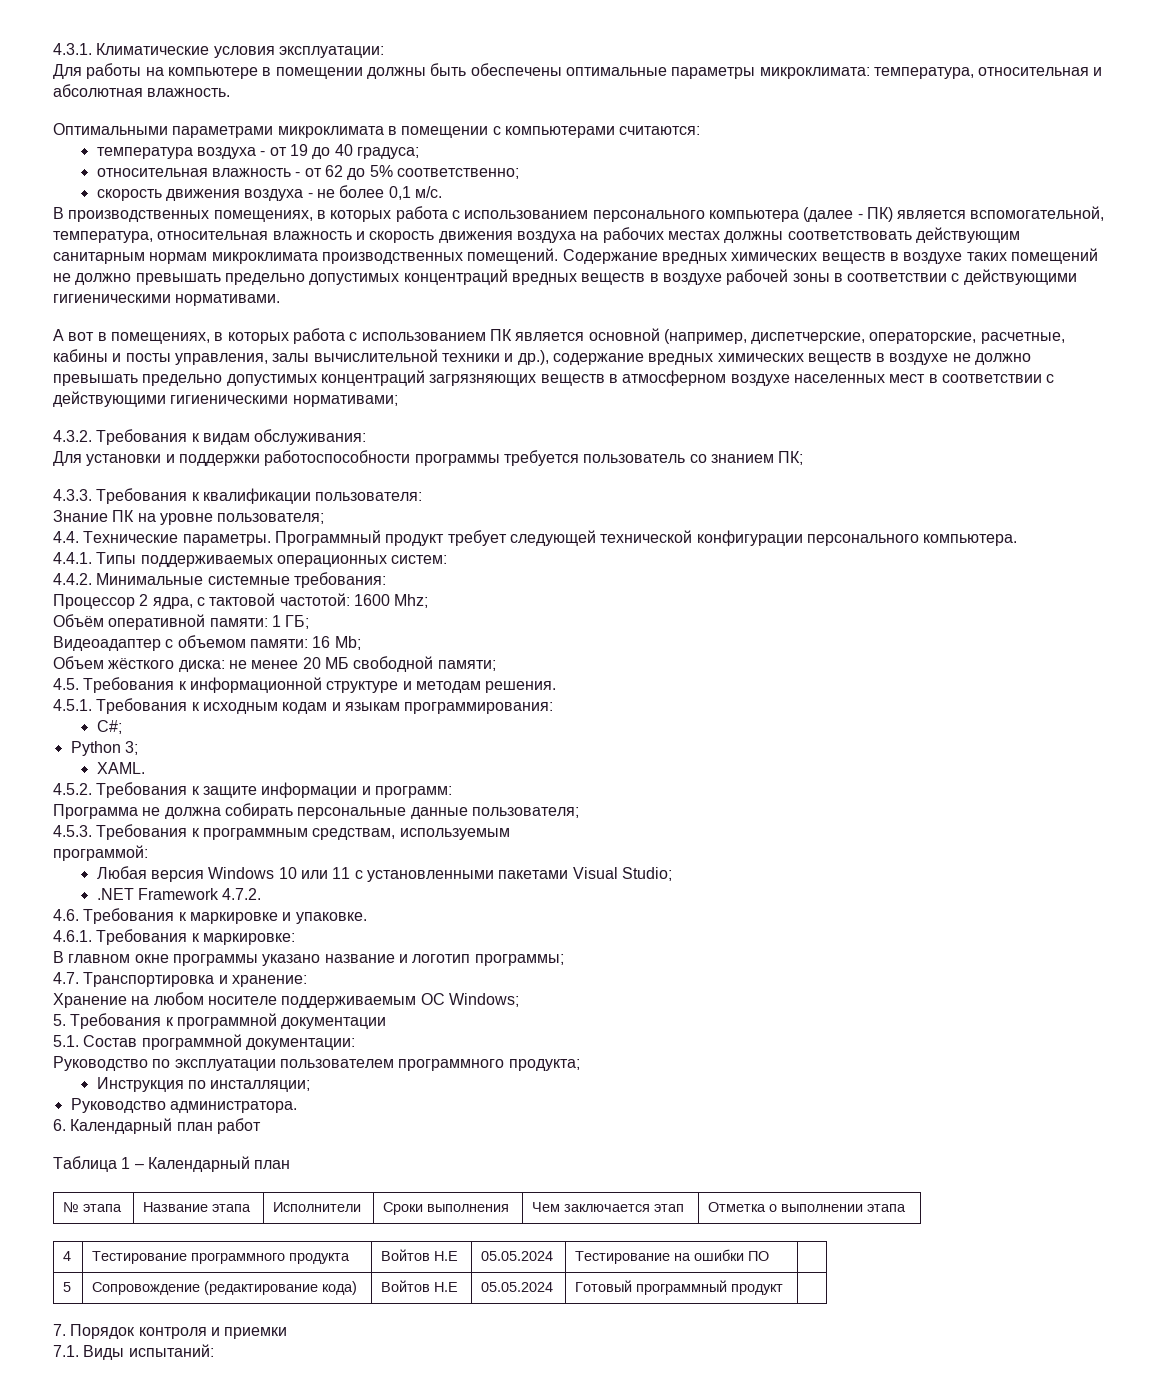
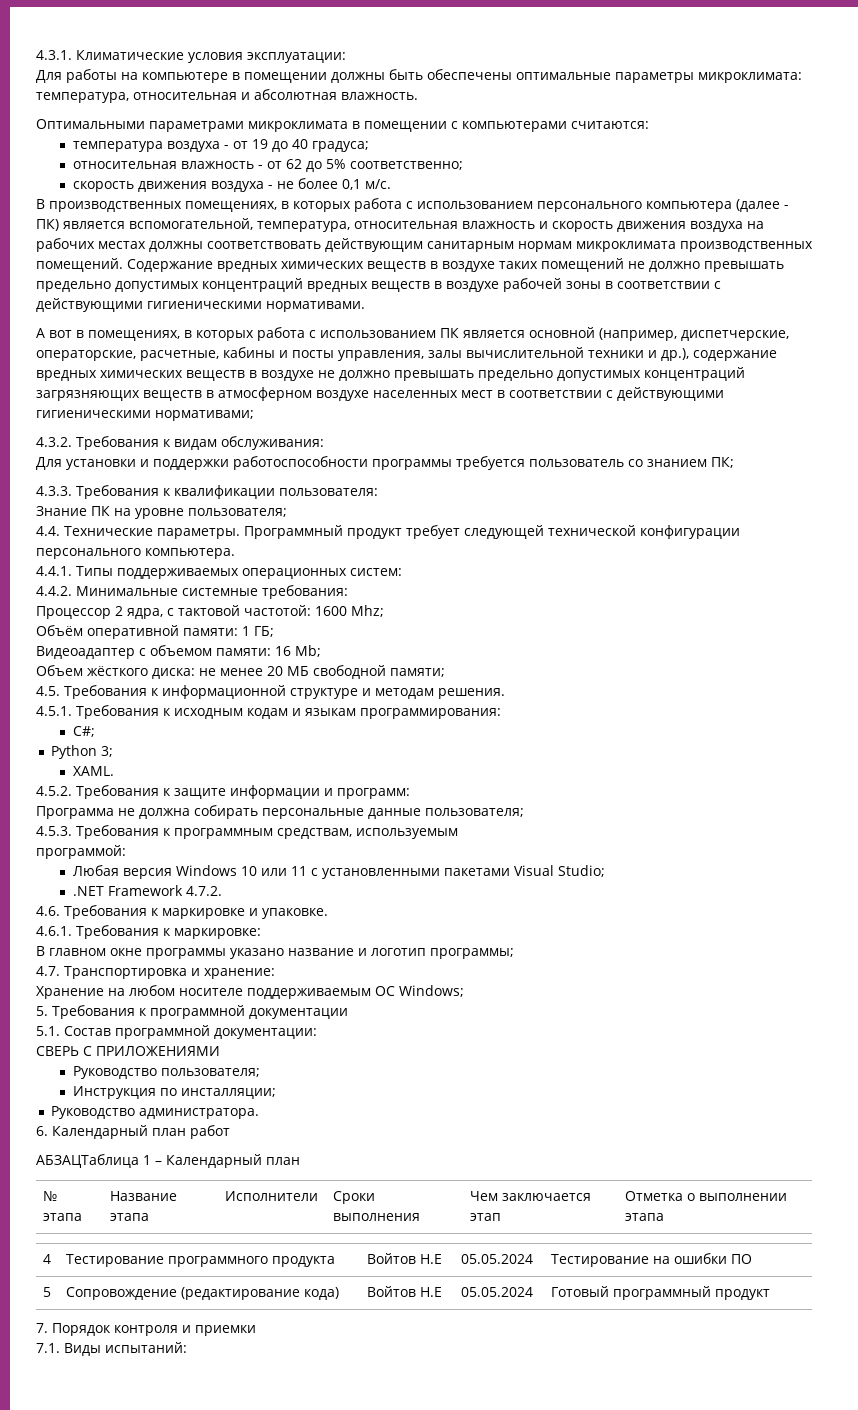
- Руководство по эксплуатации пользователем программного продукта;
+ СВЕРЬ С ПРИЛОЖЕНИЯМИ
+ Руководство пользователя;
- Таблица 1 – Календарный план
+ АБЗАЦТаблица 1 – Календарный план

